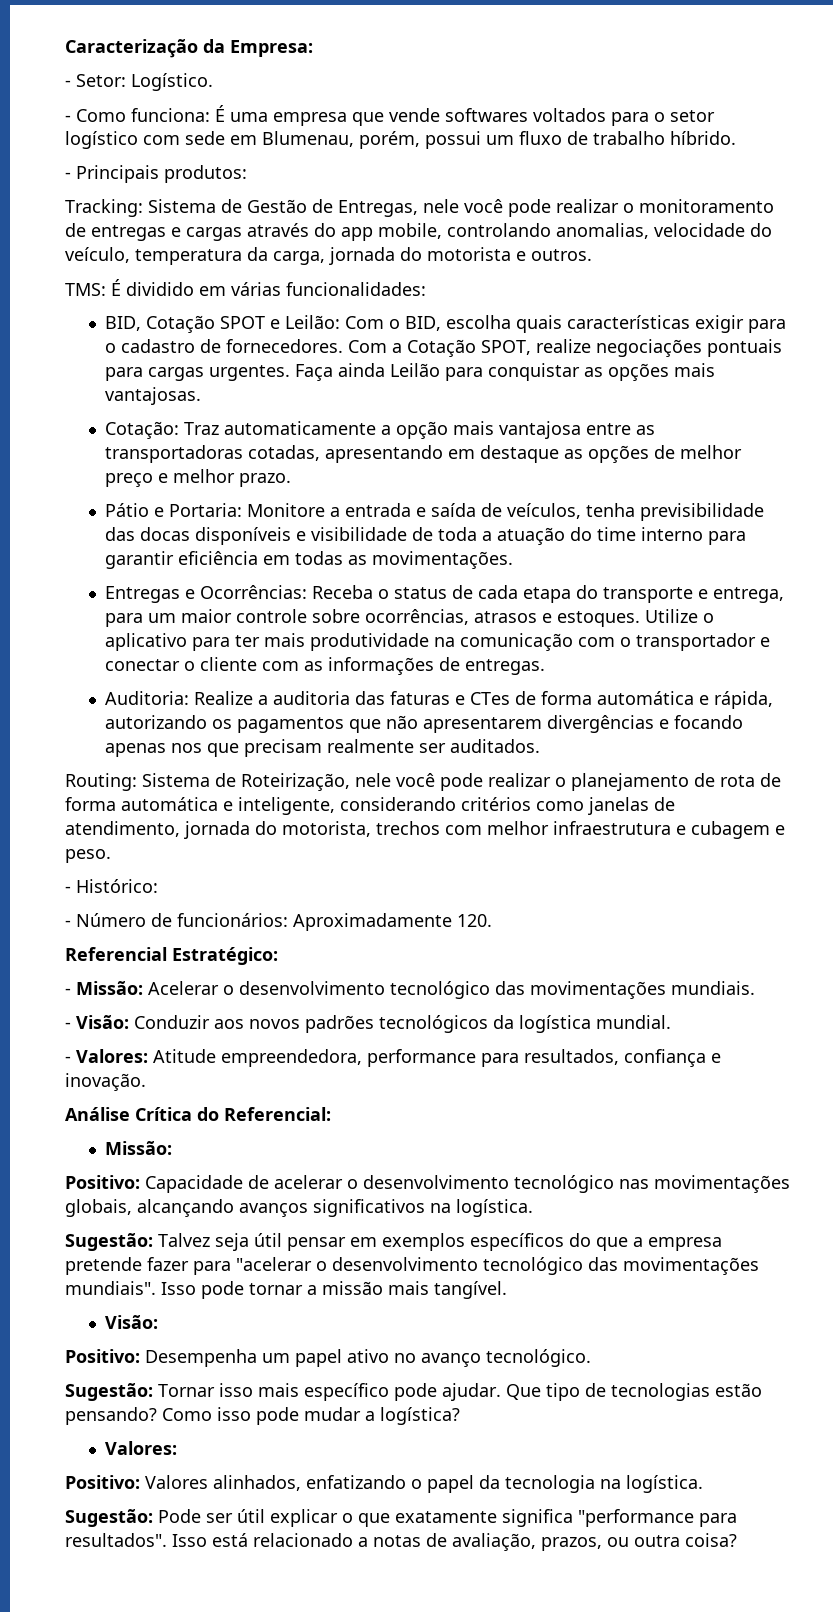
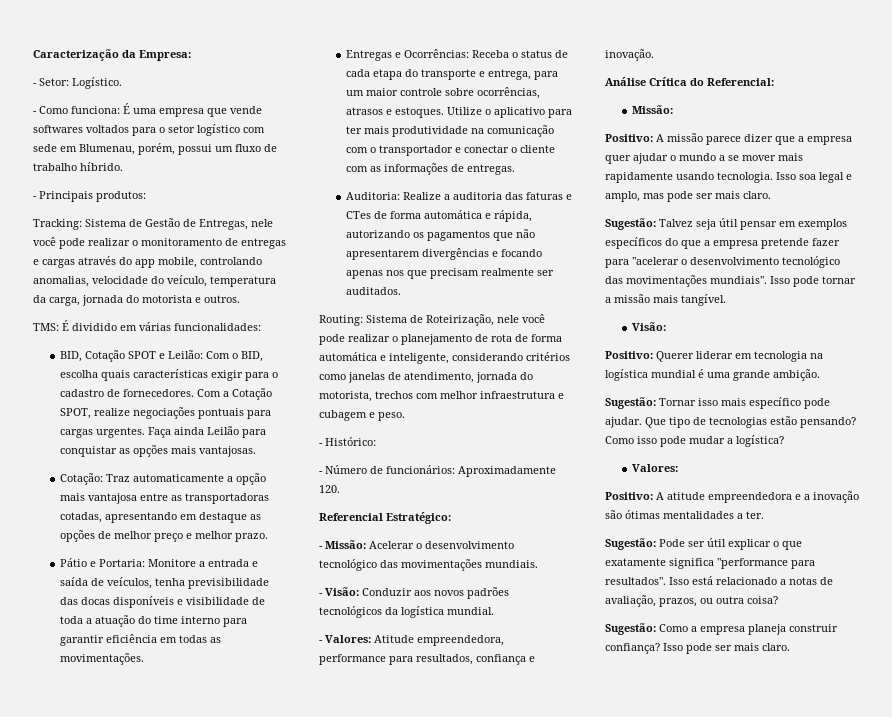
- Positivo: Capacidade de acelerar o desenvolvimento tecnológico nas movimentações globais, alcançando avanços significativos na logística.
+ Positivo: A missão parece dizer que a empresa quer ajudar o mundo a se mover mais rapidamente usando tecnologia. Isso soa legal e amplo, mas pode ser mais claro.
- Positivo: Desempenha um papel ativo no avanço tecnológico.
+ Positivo: Querer liderar em tecnologia na logística mundial é uma grande ambição.
- Positivo: Valores alinhados, enfatizando o papel da tecnologia na logística.
+ Positivo: A atitude empreendedora e a inovação são ótimas mentalidades a ter.
+ Sugestão: Como a empresa planeja construir confiança? Isso pode ser mais claro.

